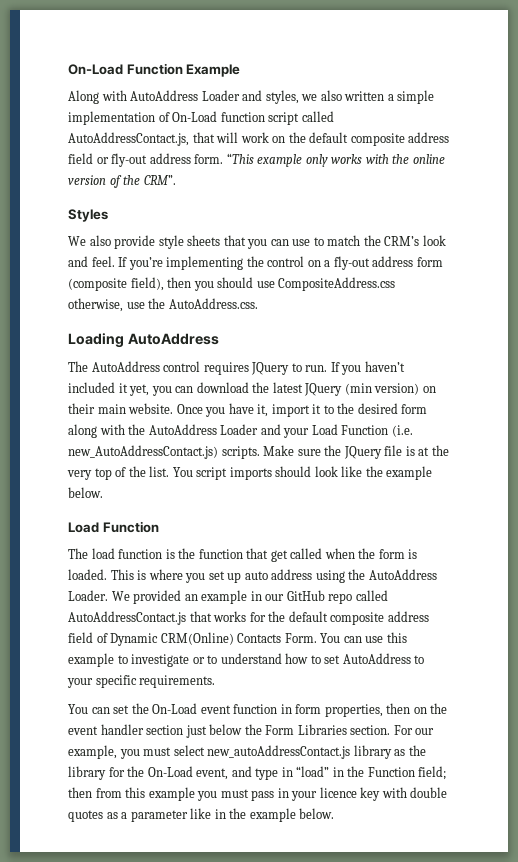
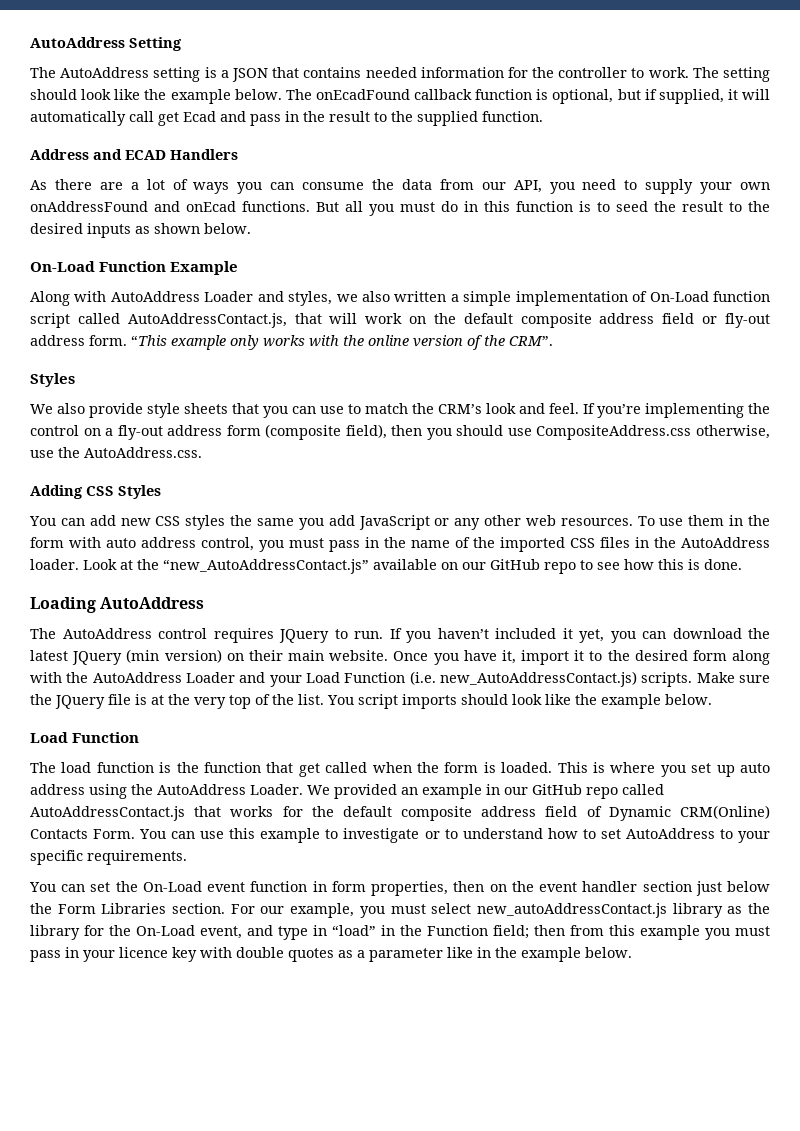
+ AutoAddress Setting
+ The AutoAddress setting is a JSON that contains needed information for the controller to work. The setting should look like the example below. The onEcadFound callback function is optional, but if supplied, it will automatically call get Ecad and pass in the result to the supplied function.
+ Address and ECAD Handlers
+ As there are a lot of ways you can consume the data from our API, you need to supply your own onAddressFound and onEcad functions. But all you must do in this function is to seed the result to the desired inputs as shown below.
+ Adding CSS Styles
+ You can add new CSS styles the same you add JavaScript or any other web resources. To use them in the form with auto address control, you must pass in the name of the imported CSS files in the AutoAddress loader. Look at the “new_AutoAddressContact.js” available on our GitHub repo to see how this is done.

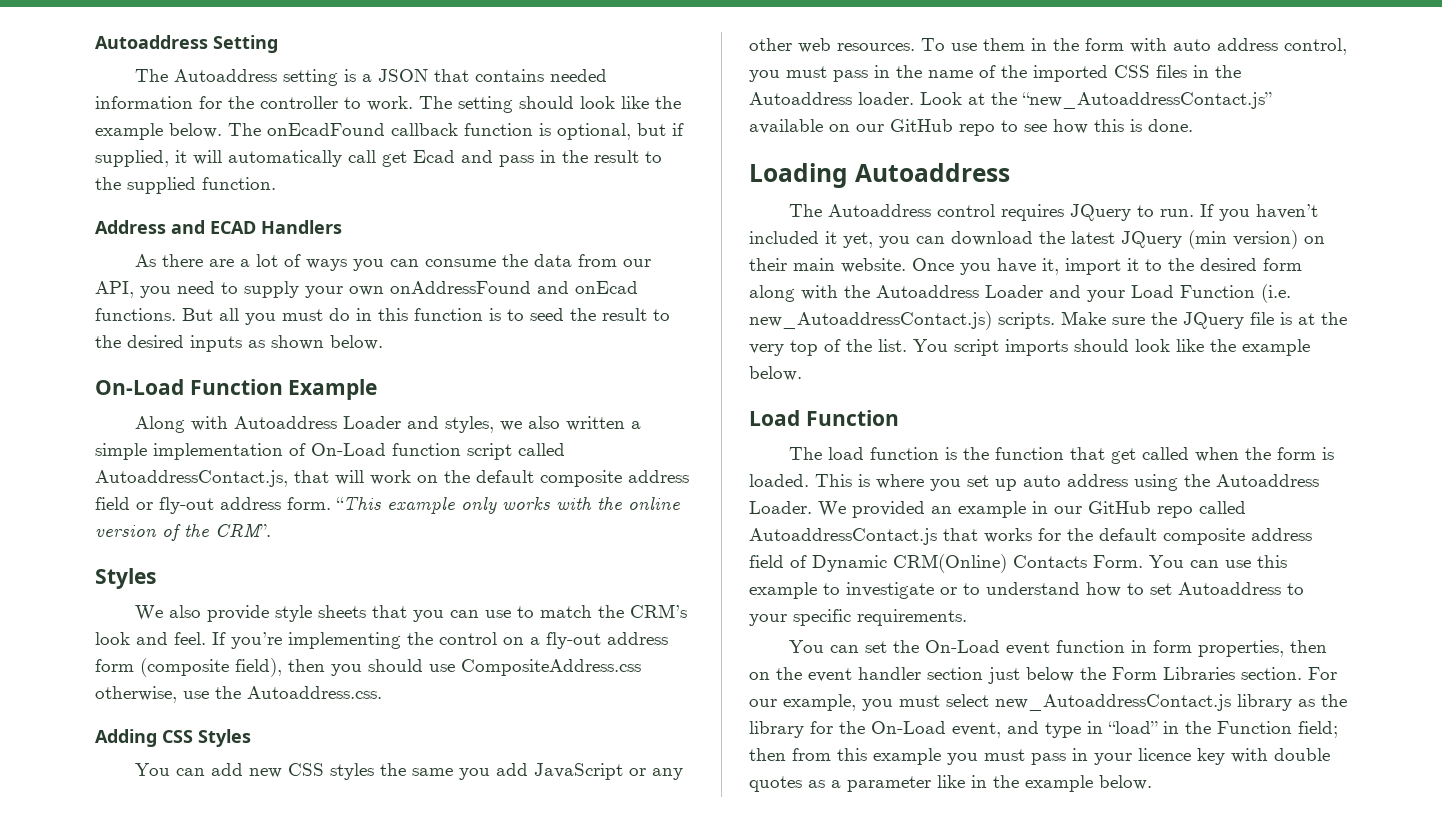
- AutoAddress Setting
+ Autoaddress Setting
- The AutoAddress setting is a JSON that contains needed information for the controller to work.
+ The Autoaddress setting is a JSON that contains needed information for the controller to work.
- Along with AutoAddress Loader and styles, we also written a simple implementation of On-Load function script called AutoAddressContact.js, that will work on the default composite address field or fly-out address form.
+ Along with Autoaddress Loader and styles, we also written a simple implementation of On-Load function script called AutoaddressContact.js, that will work on the default composite address field or fly-out address form.
- If you’re implementing the control on a fly-out address form (composite field), then you should use CompositeAddress.css otherwise, use the AutoAddress.css.
+ If you’re implementing the control on a fly-out address form (composite field), then you should use CompositeAddress.css otherwise, use the Autoaddress.css.
- To use them in the form with auto address control, you must pass in the name of the imported CSS files in the AutoAddress loader.
+ To use them in the form with auto address control, you must pass in the name of the imported CSS files in the Autoaddress loader.
- Look at the “new_AutoAddressContact.js” available on our GitHub repo to see how this is done.
+ Look at the “new_AutoaddressContact.js” available on our GitHub repo to see how this is done.
- Loading AutoAddress
- The AutoAddress control requires JQuery to run.
+ Loading Autoaddress
+ The Autoaddress control requires JQuery to run.
- Once you have it, import it to the desired form along with the AutoAddress Loader and your Load Function (i.e. new_AutoAddressContact.js) scripts.
+ Once you have it, import it to the desired form along with the Autoaddress Loader and your Load Function (i.e. new_AutoaddressContact.js) scripts.
- This is where you set up auto address using the AutoAddress Loader.
+ This is where you set up auto address using the Autoaddress Loader.
- We provided an example in our GitHub repo called AutoAddressContact.js that works for the default composite address field of Dynamic CRM(Online) Contacts Form.
+ We provided an example in our GitHub repo called AutoaddressContact.js that works for the default composite address field of Dynamic CRM(Online) Contacts Form.
- You can use this example to investigate or to understand how to set AutoAddress to your specific requirements.
+ You can use this example to investigate or to understand how to set Autoaddress to your specific requirements.
- For our example, you must select new_autoAddressContact.js library as the library for the On-Load event, and type in “load” in the Function field; then from this example you must pass in your licence key with double quotes as a parameter like in the example below.
+ For our example, you must select new_AutoaddressContact.js library as the library for the On-Load event, and type in “load” in the Function field; then from this example you must pass in your licence key with double quotes as a parameter like in the example below.

